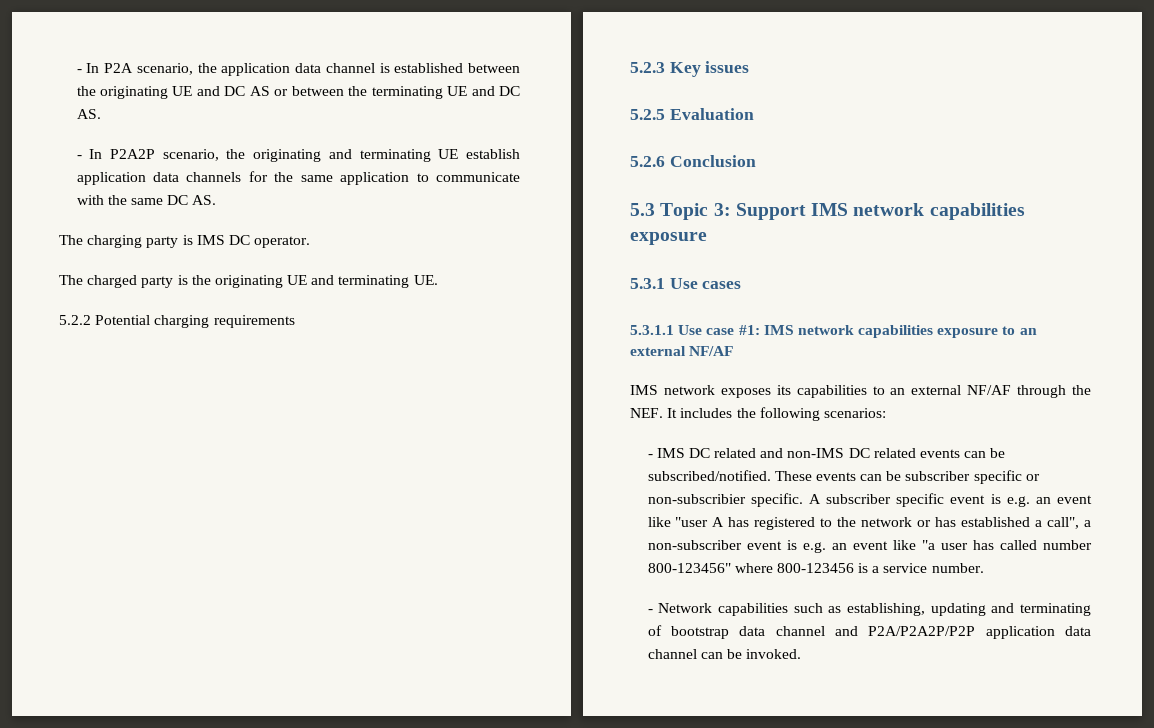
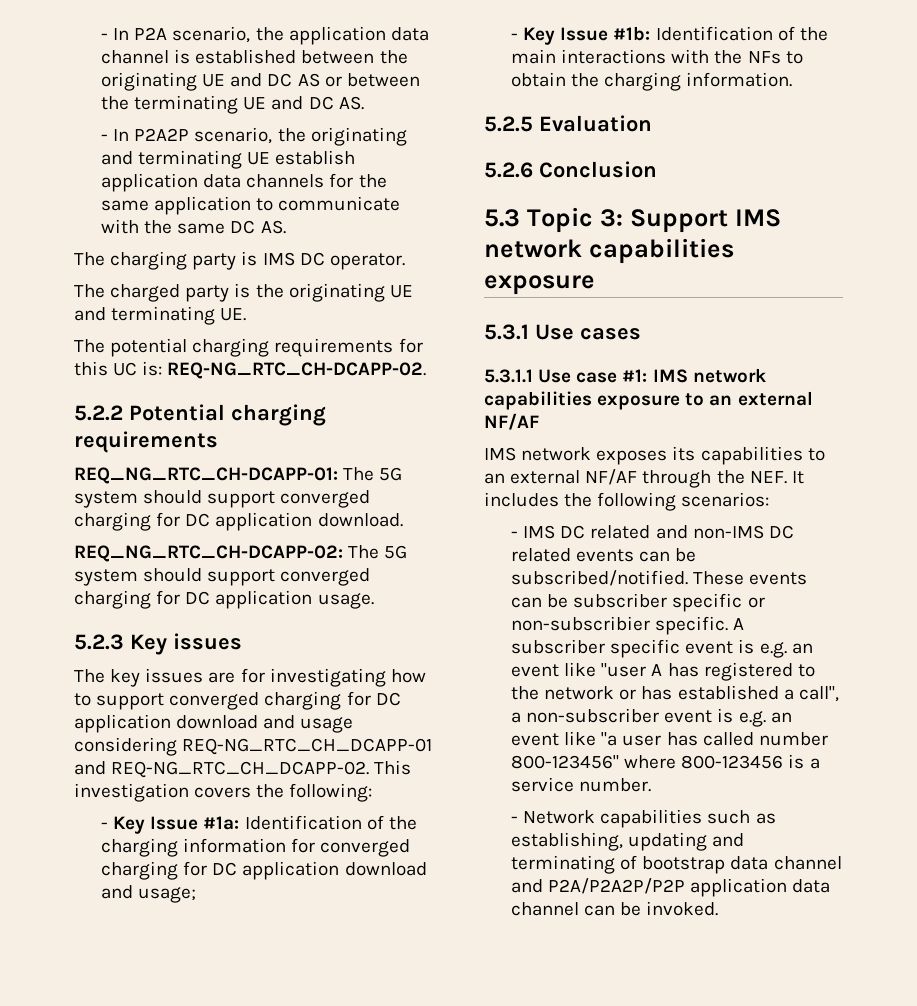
+ The potential charging requirements for this UC is: REQ-NG_RTC_CH-DCAPP-02.
  5.2.2 Potential charging requirements
+ REQ_NG_RTC_CH-DCAPP-01: The 5G system should support converged charging for DC application download.
+ REQ_NG_RTC_CH-DCAPP-02: The 5G system should support converged charging for DC application usage.
  5.2.3 Key issues
+ The key issues are for investigating how to support converged charging for DC application download and usage considering REQ-NG_RTC_CH_DCAPP-01 and REQ-NG_RTC_CH_DCAPP-02. This investigation covers the following:
+ - Key Issue #1a: Identification of the charging information for converged charging for DC application download and usage;
+ - Key Issue #1b: Identification of the main interactions with the NFs to obtain the charging information.

